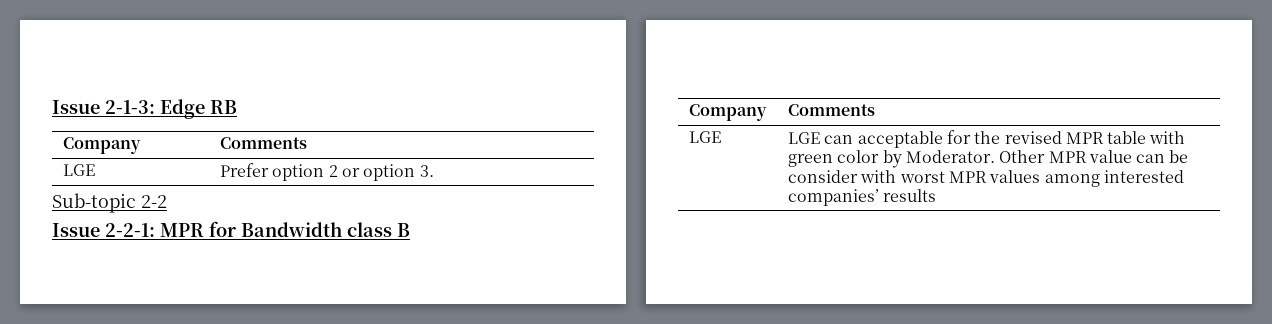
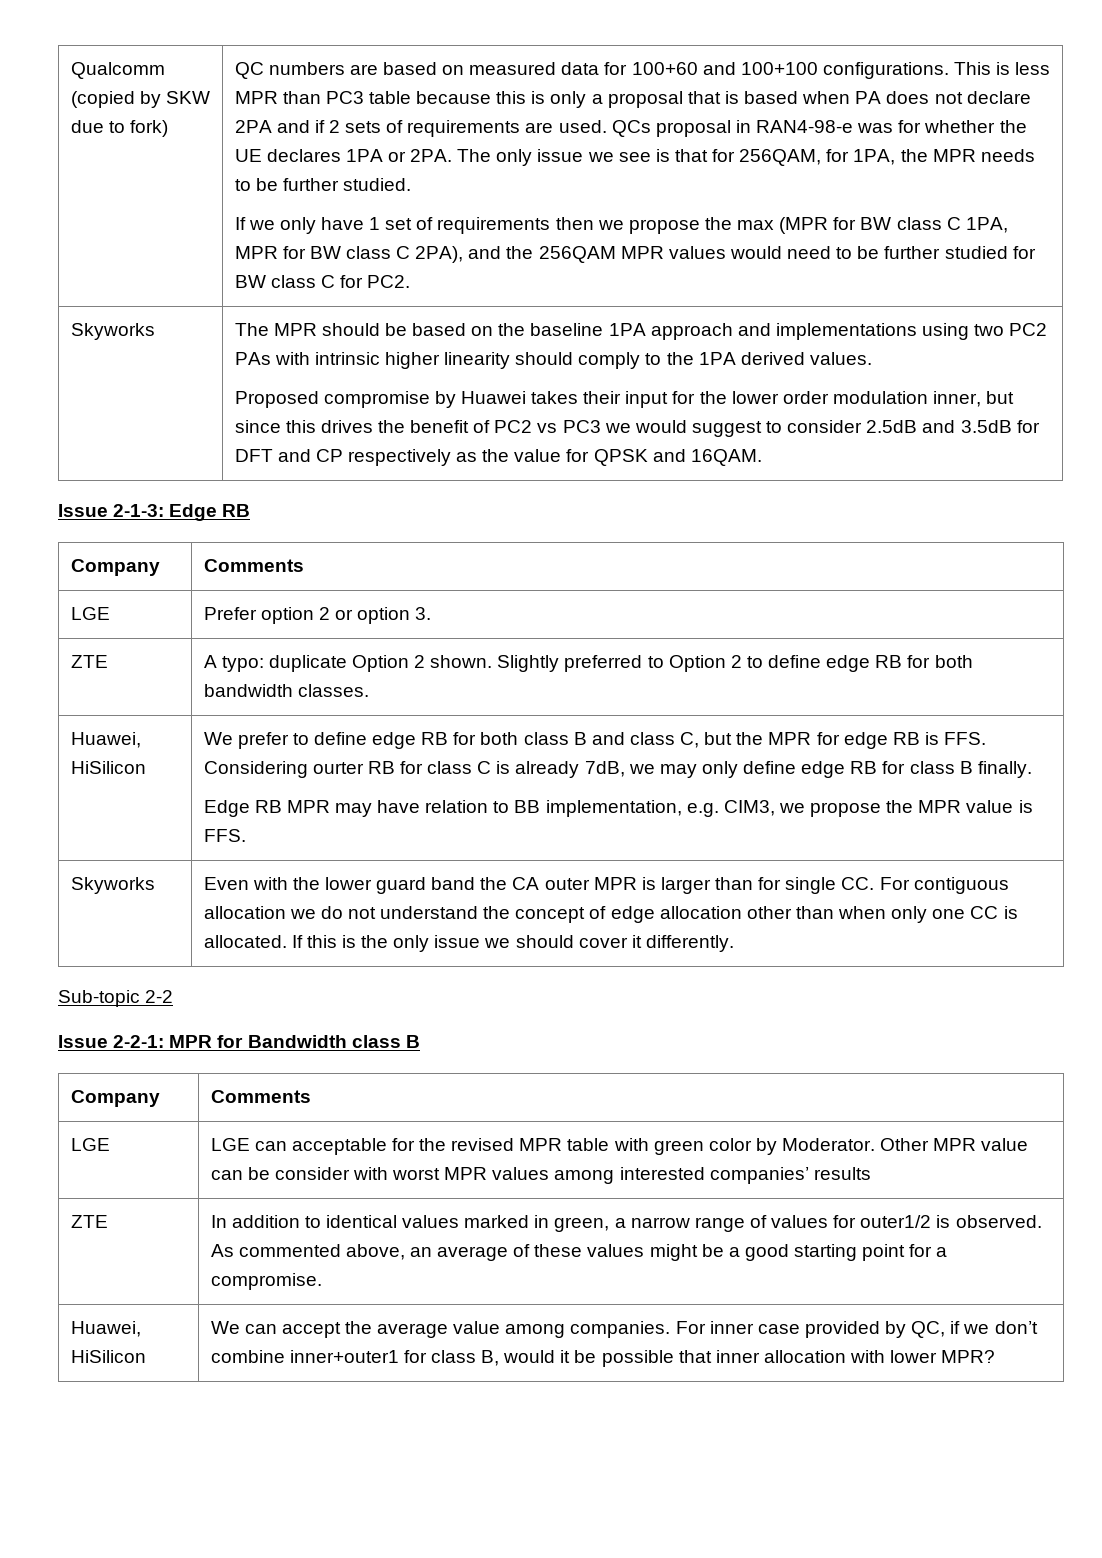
+ Qualcomm (copied by SKW due to fork) | QC numbers are based on measured data for 100+60 and 100+100 configurations. This is less MPR than PC3 table because this is only a proposal that is based when PA does not declare 2PA and if 2 sets of requirements are used. QCs proposal in RAN4-98-e was for whether the UE declares 1PA or 2PA. The only issue we see is that for 256QAM, for 1PA, the MPR needs to be further studied.
+ If we only have 1 set of requirements then we propose the max (MPR for BW class C 1PA, MPR for BW class C 2PA), and the 256QAM MPR values would need to be further studied for BW class C for PC2.
+ Skyworks | The MPR should be based on the baseline 1PA approach and implementations using two PC2 PAs with intrinsic higher linearity should comply to the 1PA derived values.
+ Proposed compromise by Huawei takes their input for the lower order modulation inner, but since this drives the benefit of PC2 vs PC3 we would suggest to consider 2.5dB and 3.5dB for DFT and CP respectively as the value for QPSK and 16QAM.
+ ZTE | A typo: duplicate Option 2 shown. Slightly preferred to Option 2 to define edge RB for both bandwidth classes.
+ Huawei, HiSilicon | We prefer to define edge RB for both class B and class C, but the MPR for edge RB is FFS. Considering ourter RB for class C is already 7dB, we may only define edge RB for class B finally.
+ Edge RB MPR may have relation to BB implementation, e.g. CIM3, we propose the MPR value is FFS.
+ Skyworks | Even with the lower guard band the CA outer MPR is larger than for single CC. For contiguous allocation we do not understand the concept of edge allocation other than when only one CC is allocated. If this is the only issue we should cover it differently.
+ ZTE | In addition to identical values marked in green, a narrow range of values for outer1/2 is observed. As commented above, an average of these values might be a good starting point for a compromise.
+ Huawei, HiSilicon | We can accept the average value among companies. For inner case provided by QC, if we don’t combine inner+outer1 for class B, would it be possible that inner allocation with lower MPR?

